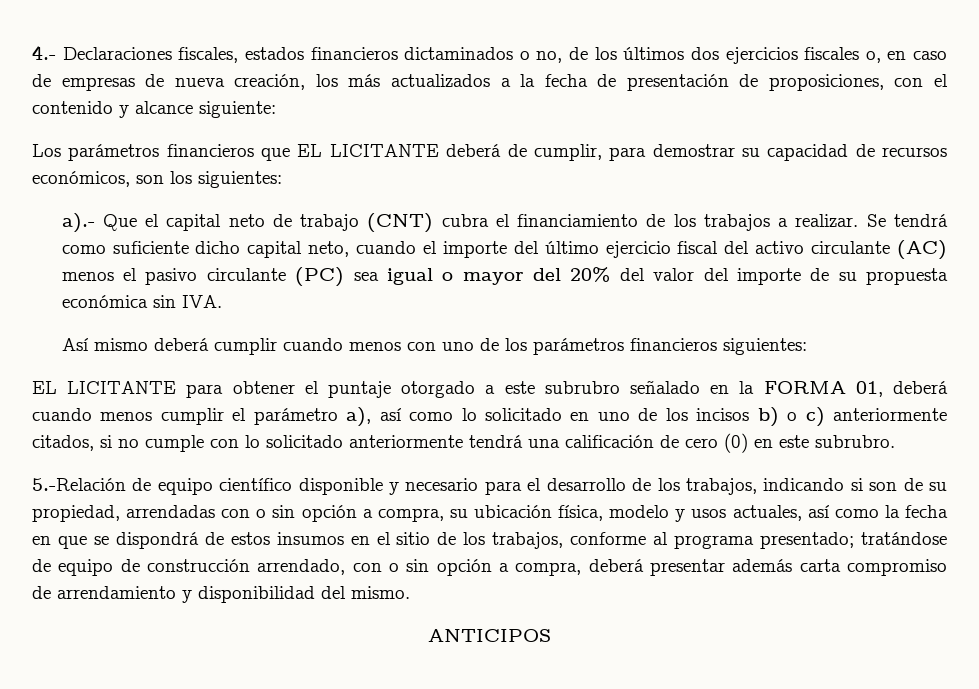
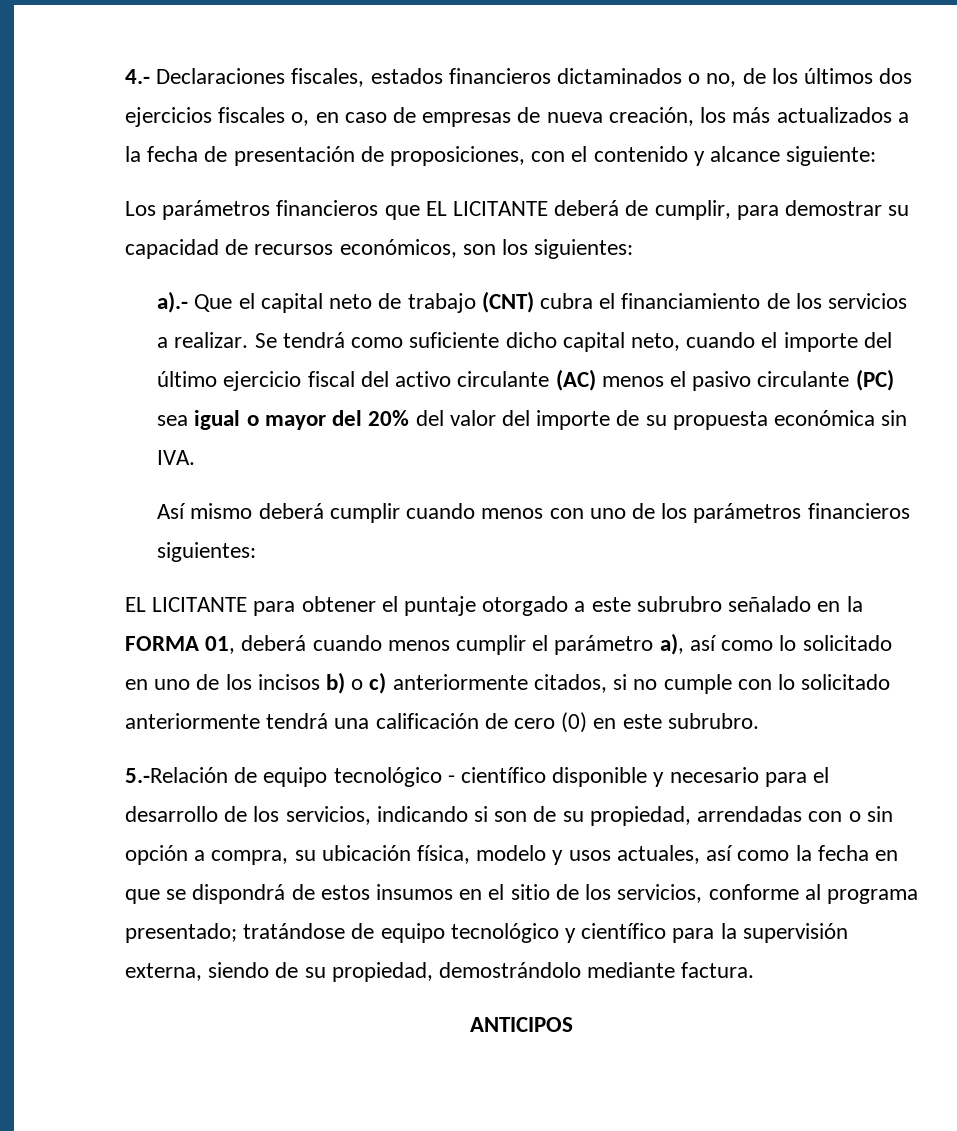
- a).- Que el capital neto de trabajo (CNT) cubra el financiamiento de los trabajos a realizar.
+ a).- Que el capital neto de trabajo (CNT) cubra el financiamiento de los servicios a realizar.
- 5.-Relación de equipo científico disponible y necesario para el desarrollo de los trabajos, indicando si son de su propiedad, arrendadas con o sin opción a compra, su ubicación física, modelo y usos actuales, así como la fecha en que se dispondrá de estos insumos en el sitio de los trabajos, conforme al programa presentado; tratándose de equipo de construcción arrendado, con o sin opción a compra, deberá presentar además carta compromiso de arrendamiento y disponibilidad del mismo.
+ 5.-Relación de equipo tecnológico - científico disponible y necesario para el desarrollo de los servicios, indicando si son de su propiedad, arrendadas con o sin opción a compra, su ubicación física, modelo y usos actuales, así como la fecha en que se dispondrá de estos insumos en el sitio de los servicios, conforme al programa presentado; tratándose de equipo tecnológico y científico para la supervisión externa, siendo de su propiedad, demostrándolo mediante factura.

